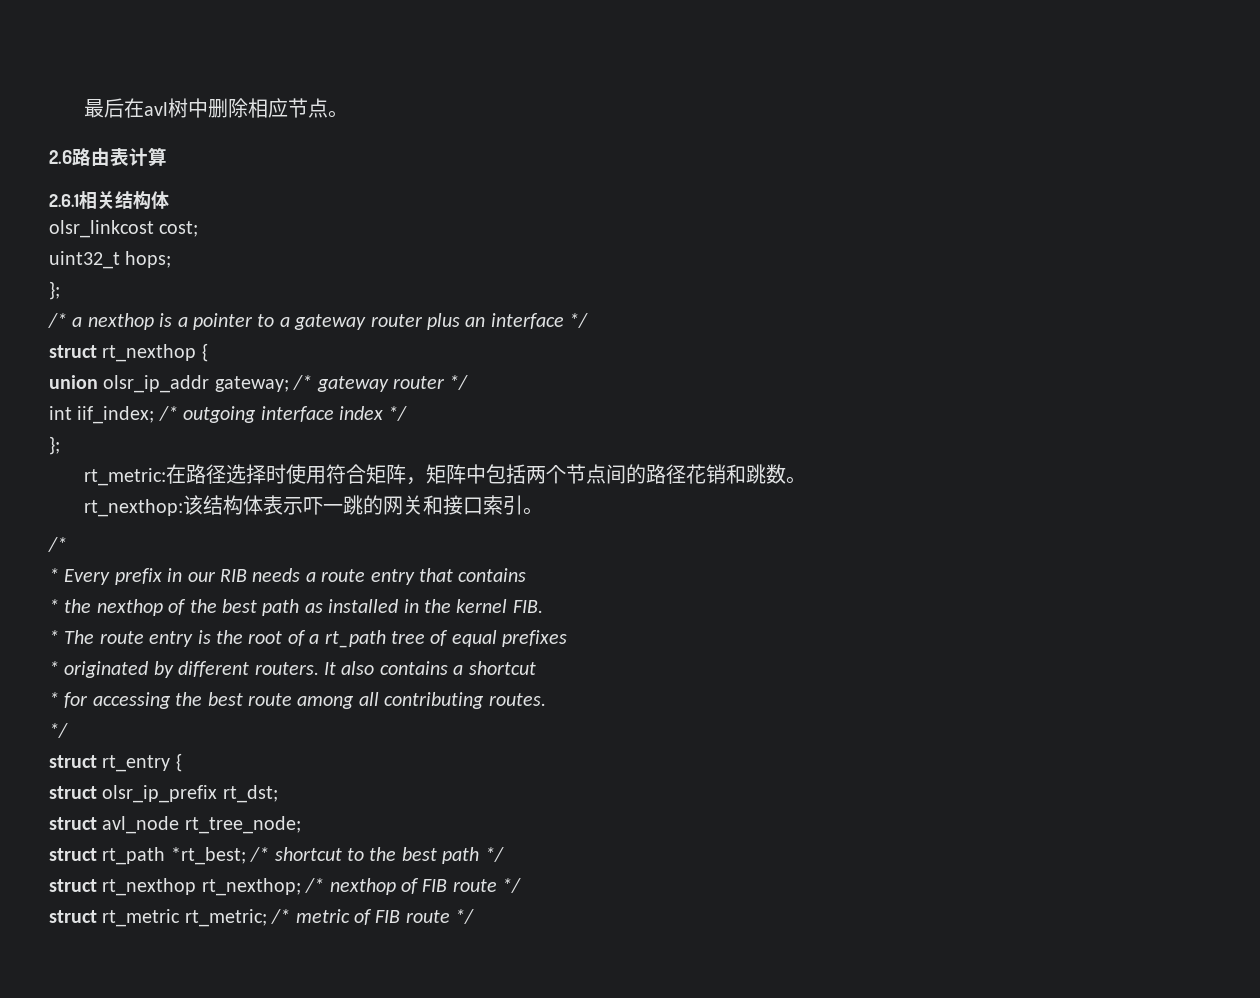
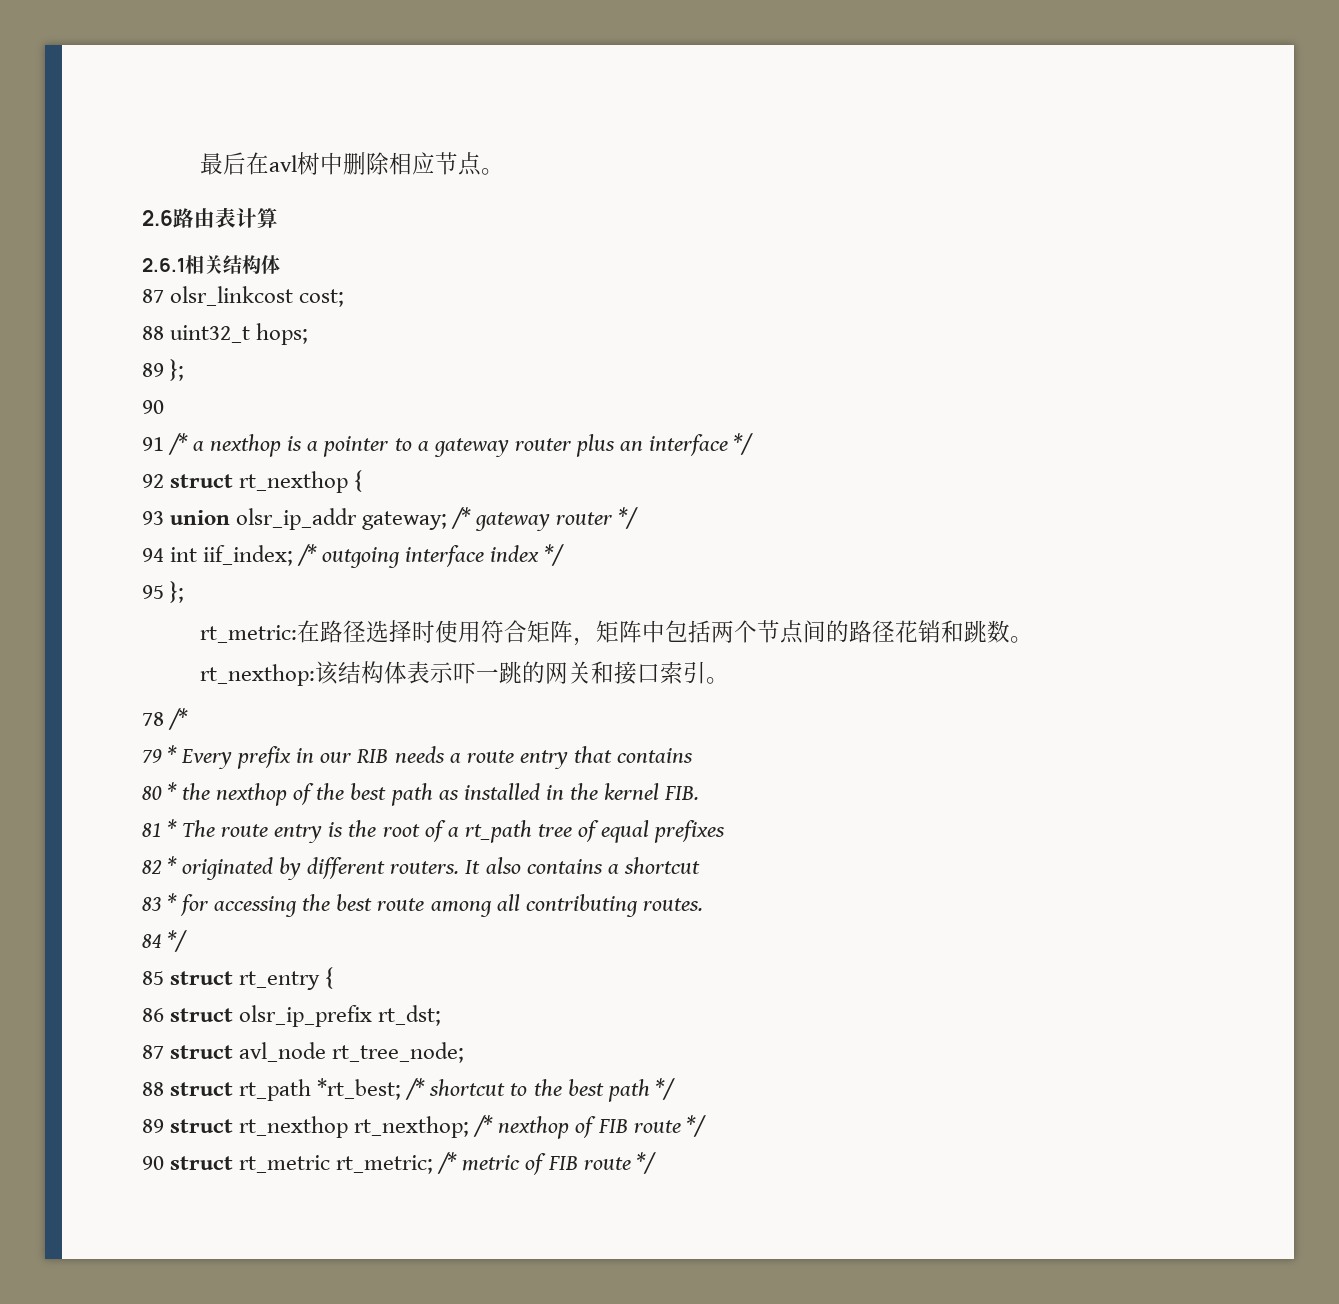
- olsr_linkcost cost;
+ 87 olsr_linkcost cost;
- uint32_t hops;
- };
- /* a nexthop is a pointer to a gateway router plus an interface */
+ 88 uint32_t hops;
+ 89 };
+ 90
+ 91 /* a nexthop is a pointer to a gateway router plus an interface */
- struct rt_nexthop {
+ 92 struct rt_nexthop {
- union olsr_ip_addr gateway; /* gateway router */
+ 93 union olsr_ip_addr gateway; /* gateway router */
- int iif_index; /* outgoing interface index */
- };
+ 94 int iif_index; /* outgoing interface index */
+ 95 };
  rt_nexthop:该结构体表示吓一跳的网关和接口索引。
- /*
+ 78 /*
- * Every prefix in our RIB needs a route entry that contains
+ 79 * Every prefix in our RIB needs a route entry that contains
- * the nexthop of the best path as installed in the kernel FIB.
+ 80 * the nexthop of the best path as installed in the kernel FIB.
- * The route entry is the root of a rt_path tree of equal prefixes
+ 81 * The route entry is the root of a rt_path tree of equal prefixes
- * originated by different routers.
+ 82 * originated by different routers.
- * for accessing the best route among all contributing routes.
- */
- struct rt_entry {
+ 83 * for accessing the best route among all contributing routes.
+ 84 */
+ 85 struct rt_entry {
- struct olsr_ip_prefix rt_dst;
+ 86 struct olsr_ip_prefix rt_dst;
- struct avl_node rt_tree_node;
+ 87 struct avl_node rt_tree_node;
- struct rt_path *rt_best; /* shortcut to the best path */
+ 88 struct rt_path *rt_best; /* shortcut to the best path */
- struct rt_nexthop rt_nexthop; /* nexthop of FIB route */
+ 89 struct rt_nexthop rt_nexthop; /* nexthop of FIB route */
- struct rt_metric rt_metric; /* metric of FIB route */
+ 90 struct rt_metric rt_metric; /* metric of FIB route */

